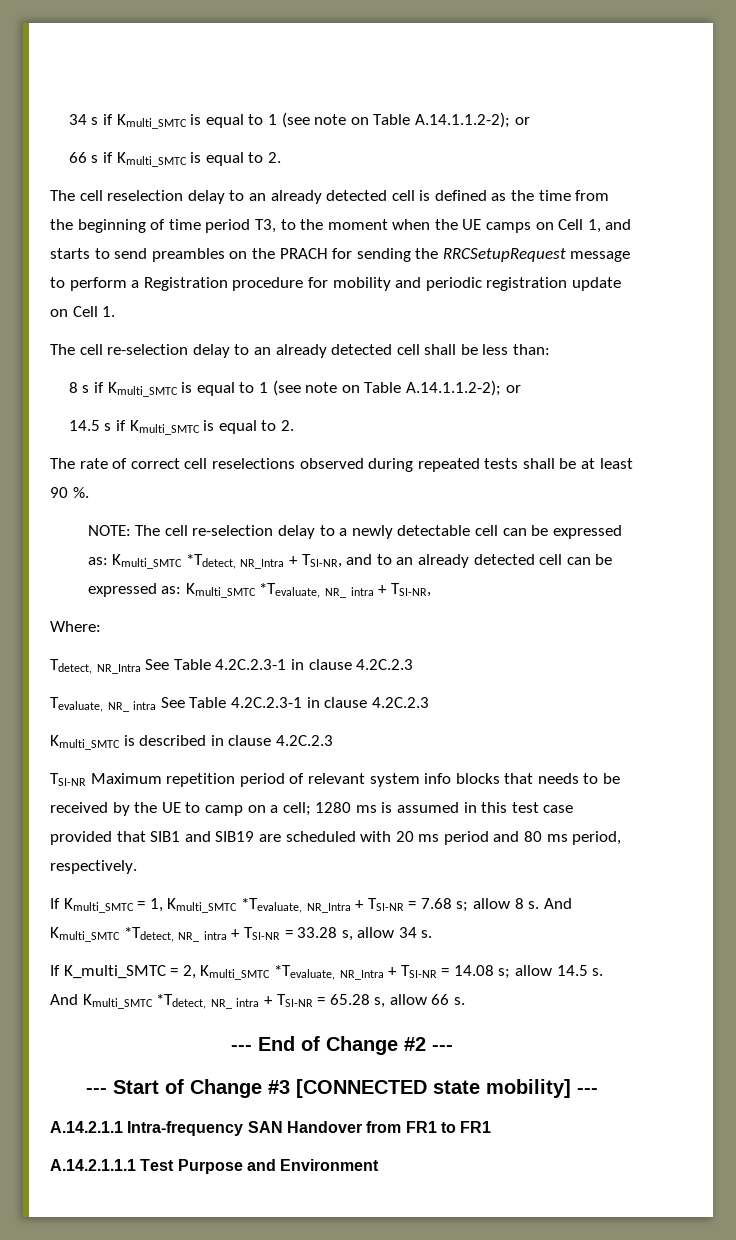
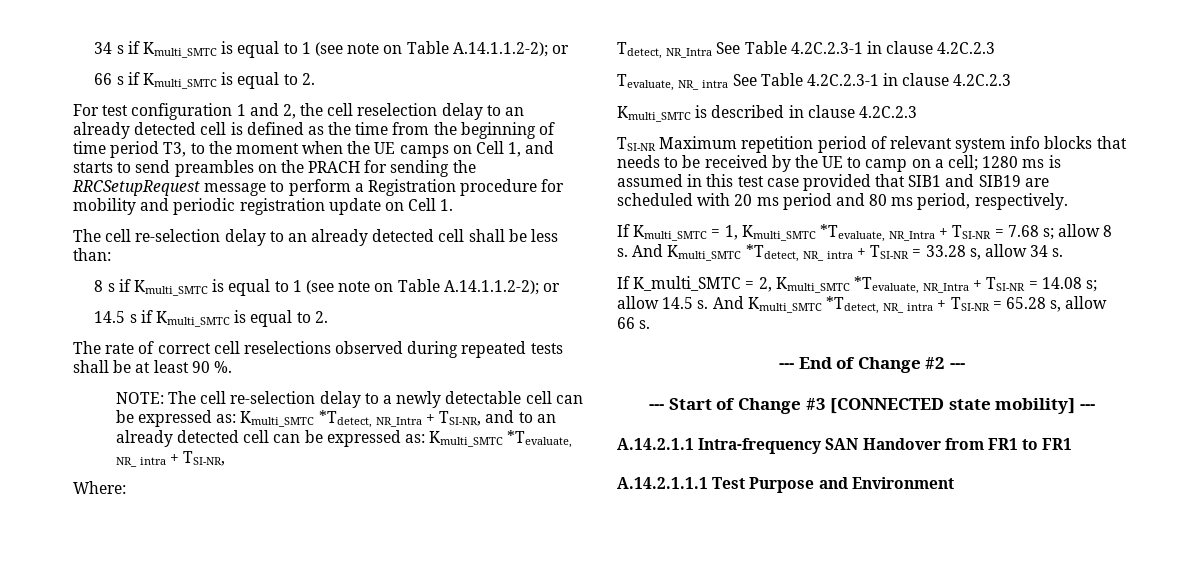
- The cell reselection delay to an already detected cell is defined as the time from the beginning of time period T3, to the moment when the UE camps on Cell 1, and starts to send preambles on the PRACH for sending the RRCSetupRequest message to perform a Registration procedure for mobility and periodic registration update on Cell 1.
+ For test configuration 1 and 2, the cell reselection delay to an already detected cell is defined as the time from the beginning of time period T3, to the moment when the UE camps on Cell 1, and starts to send preambles on the PRACH for sending the RRCSetupRequest message to perform a Registration procedure for mobility and periodic registration update on Cell 1.

